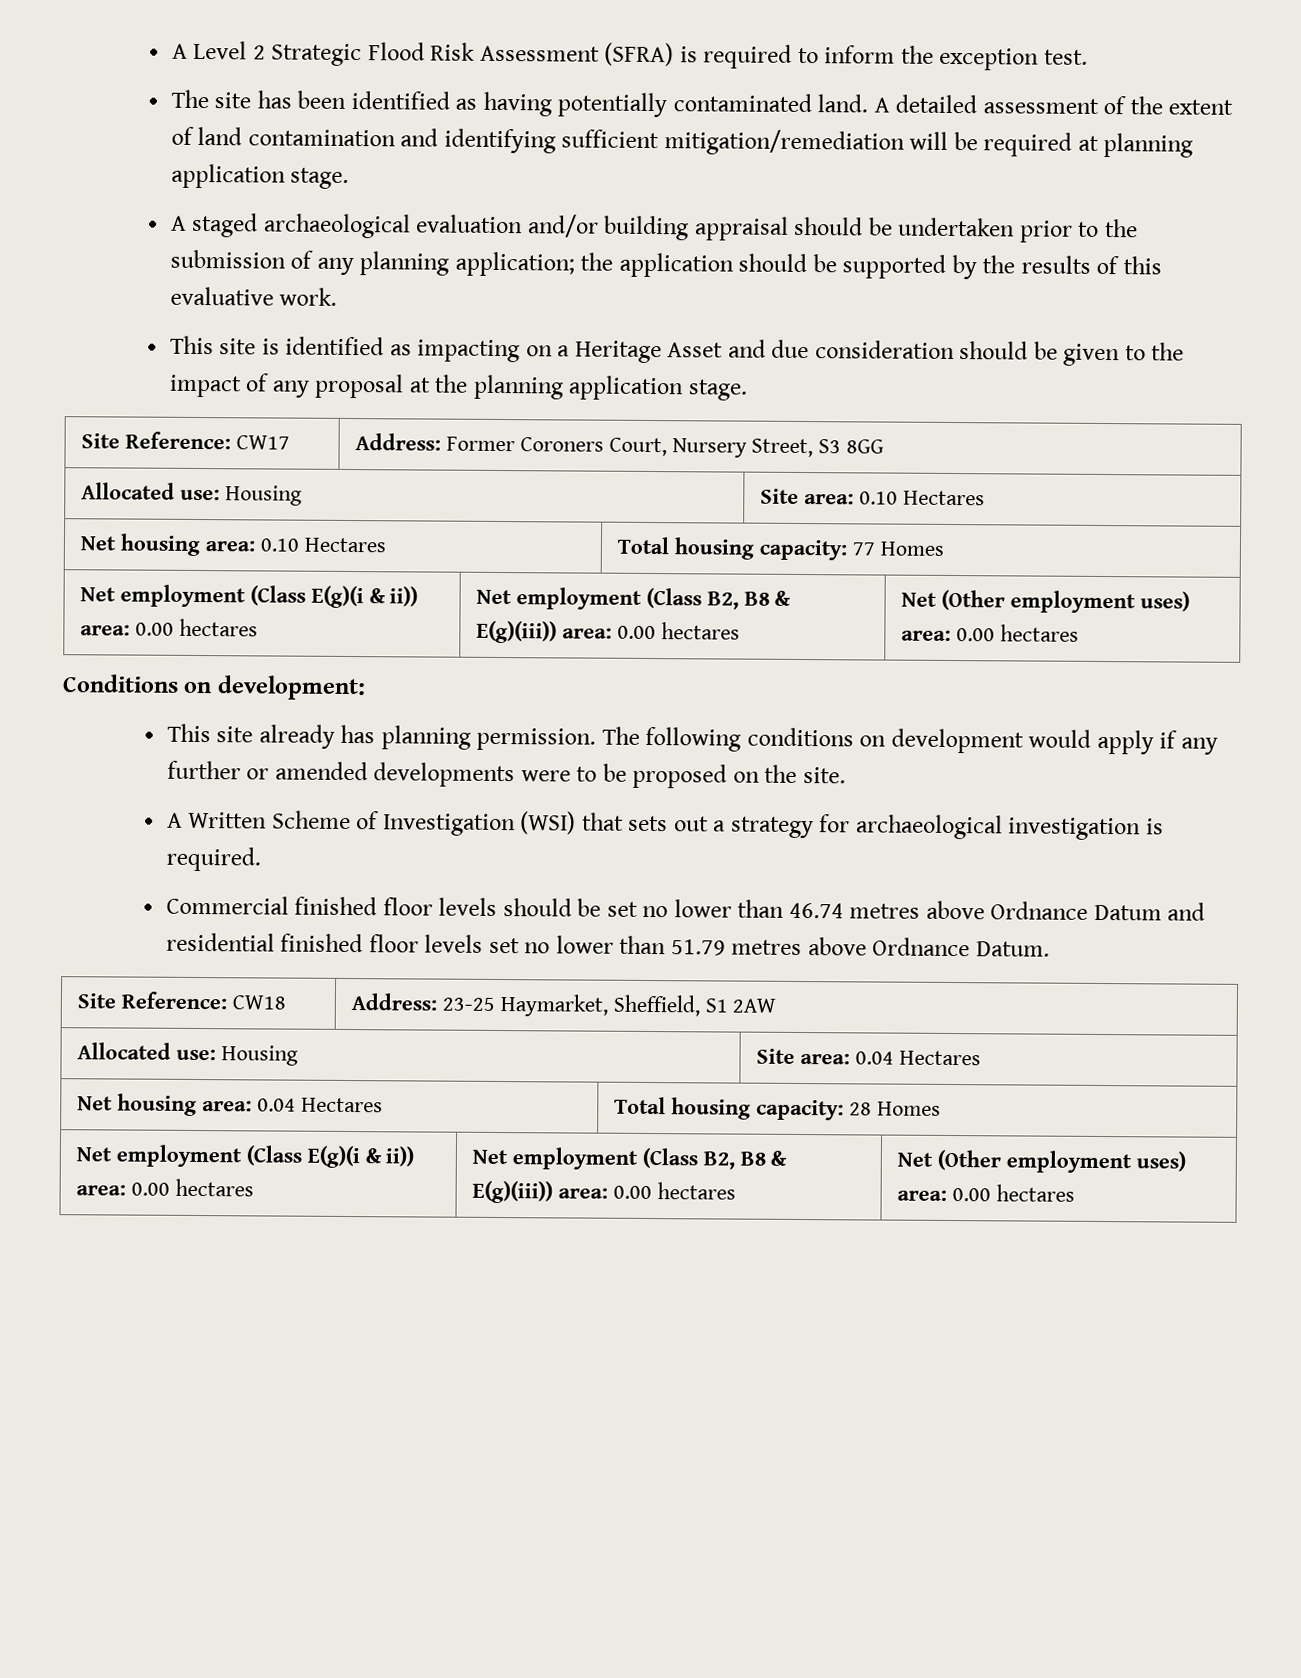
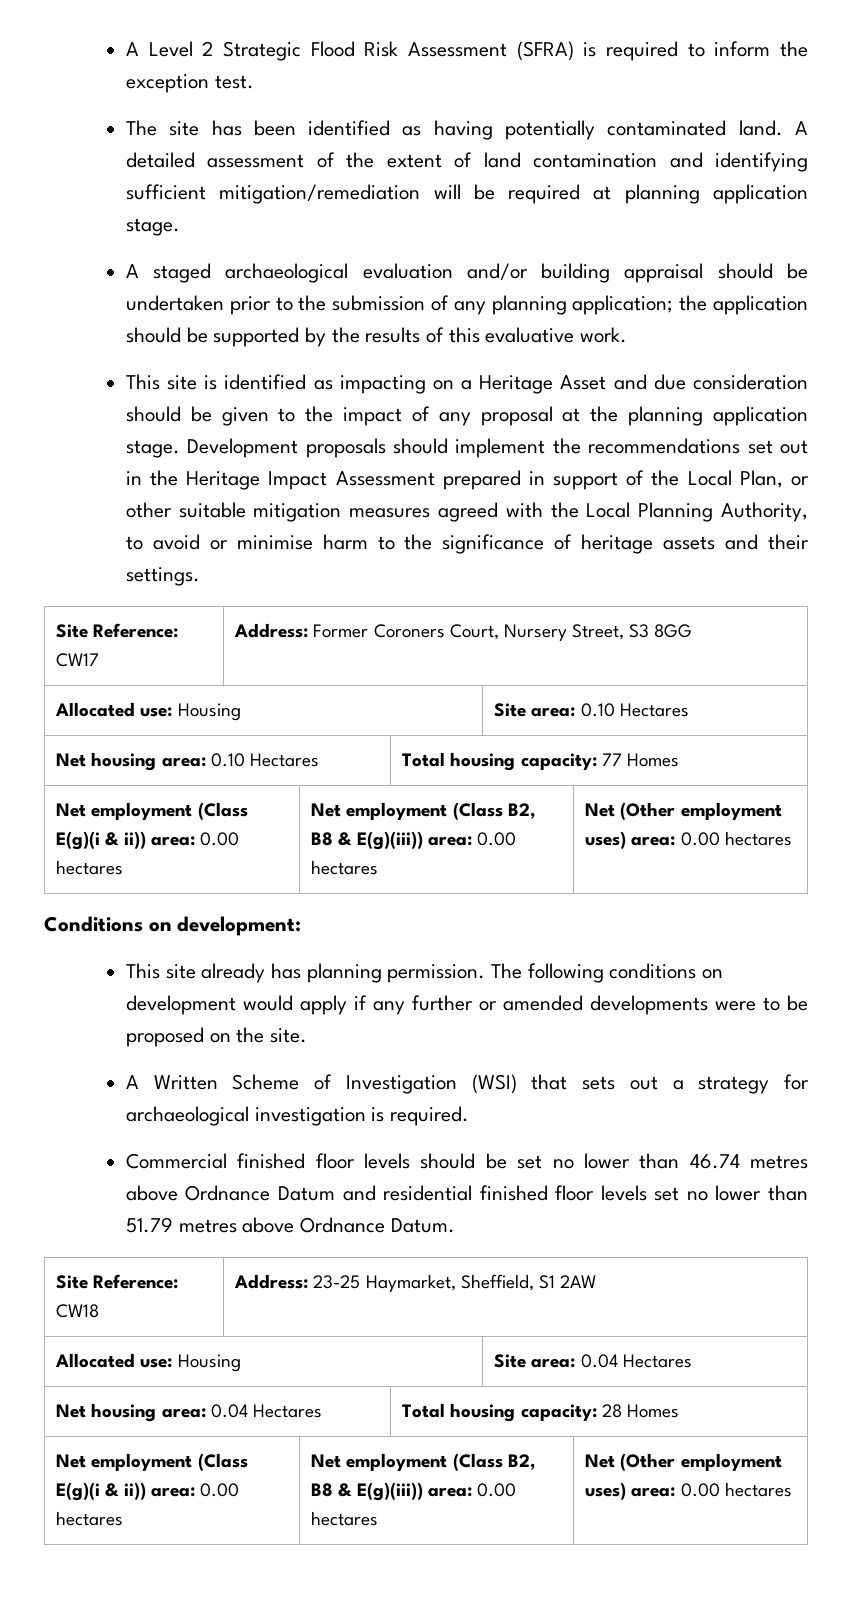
+ Development proposals should implement the recommendations set out in the Heritage Impact Assessment prepared in support of the Local Plan, or other suitable mitigation measures agreed with the Local Planning Authority, to avoid or minimise harm to the significance of heritage assets and their settings.

